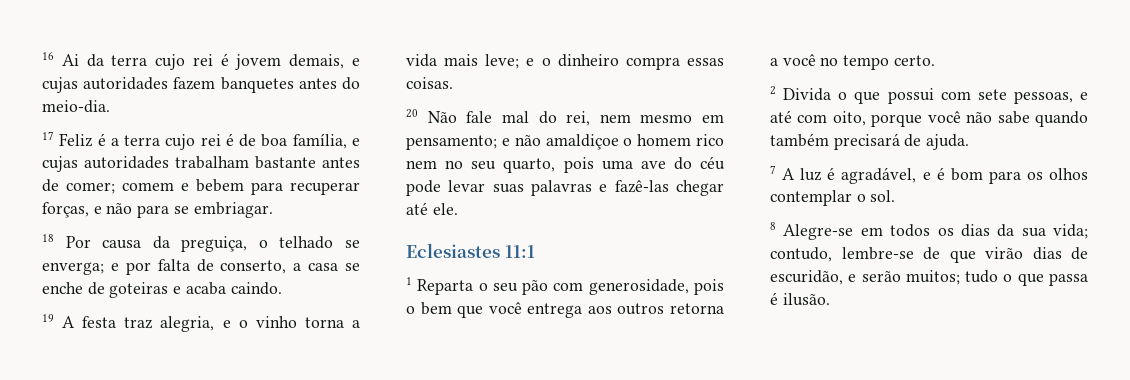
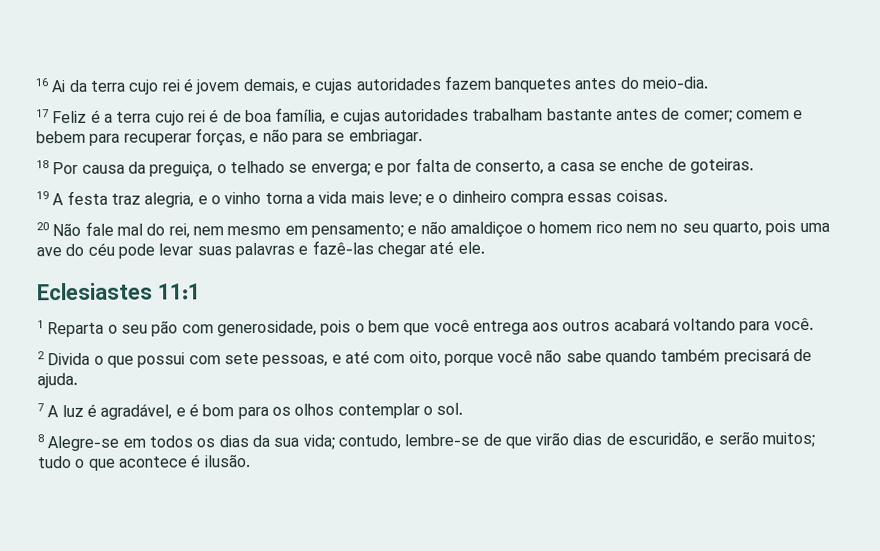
- 18 Por causa da preguiça, o telhado se enverga; e por falta de conserto, a casa se enche de goteiras e acaba caindo.
+ 18 Por causa da preguiça, o telhado se enverga; e por falta de conserto, a casa se enche de goteiras.
- 1 Reparta o seu pão com generosidade, pois o bem que você entrega aos outros retorna a você no tempo certo.
+ 1 Reparta o seu pão com generosidade, pois o bem que você entrega aos outros acabará voltando para você.
- 8 Alegre-se em todos os dias da sua vida; contudo, lembre-se de que virão dias de escuridão, e serão muitos; tudo o que passa é ilusão.
+ 8 Alegre-se em todos os dias da sua vida; contudo, lembre-se de que virão dias de escuridão, e serão muitos; tudo o que acontece é ilusão.

